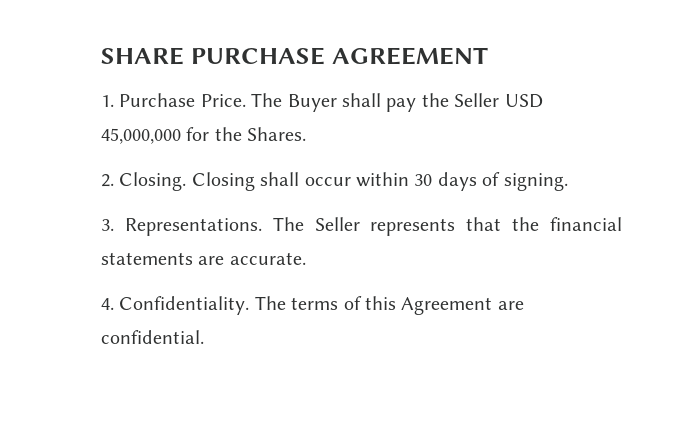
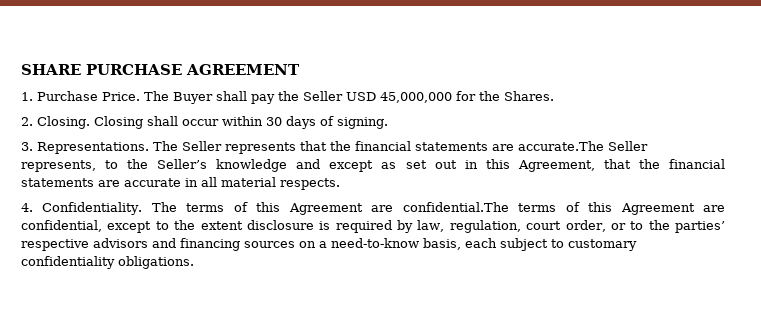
- The Seller represents that the financial statements are accurate.
+ The Seller represents that the financial statements are accurate.The Seller represents, to the Seller’s knowledge and except as set out in this Agreement, that the financial statements are accurate in all material respects.
- The terms of this Agreement are confidential.
+ The terms of this Agreement are confidential.The terms of this Agreement are confidential, except to the extent disclosure is required by law, regulation, court order, or to the parties’ respective advisors and financing sources on a need-to-know basis, each subject to customary confidentiality obligations.

